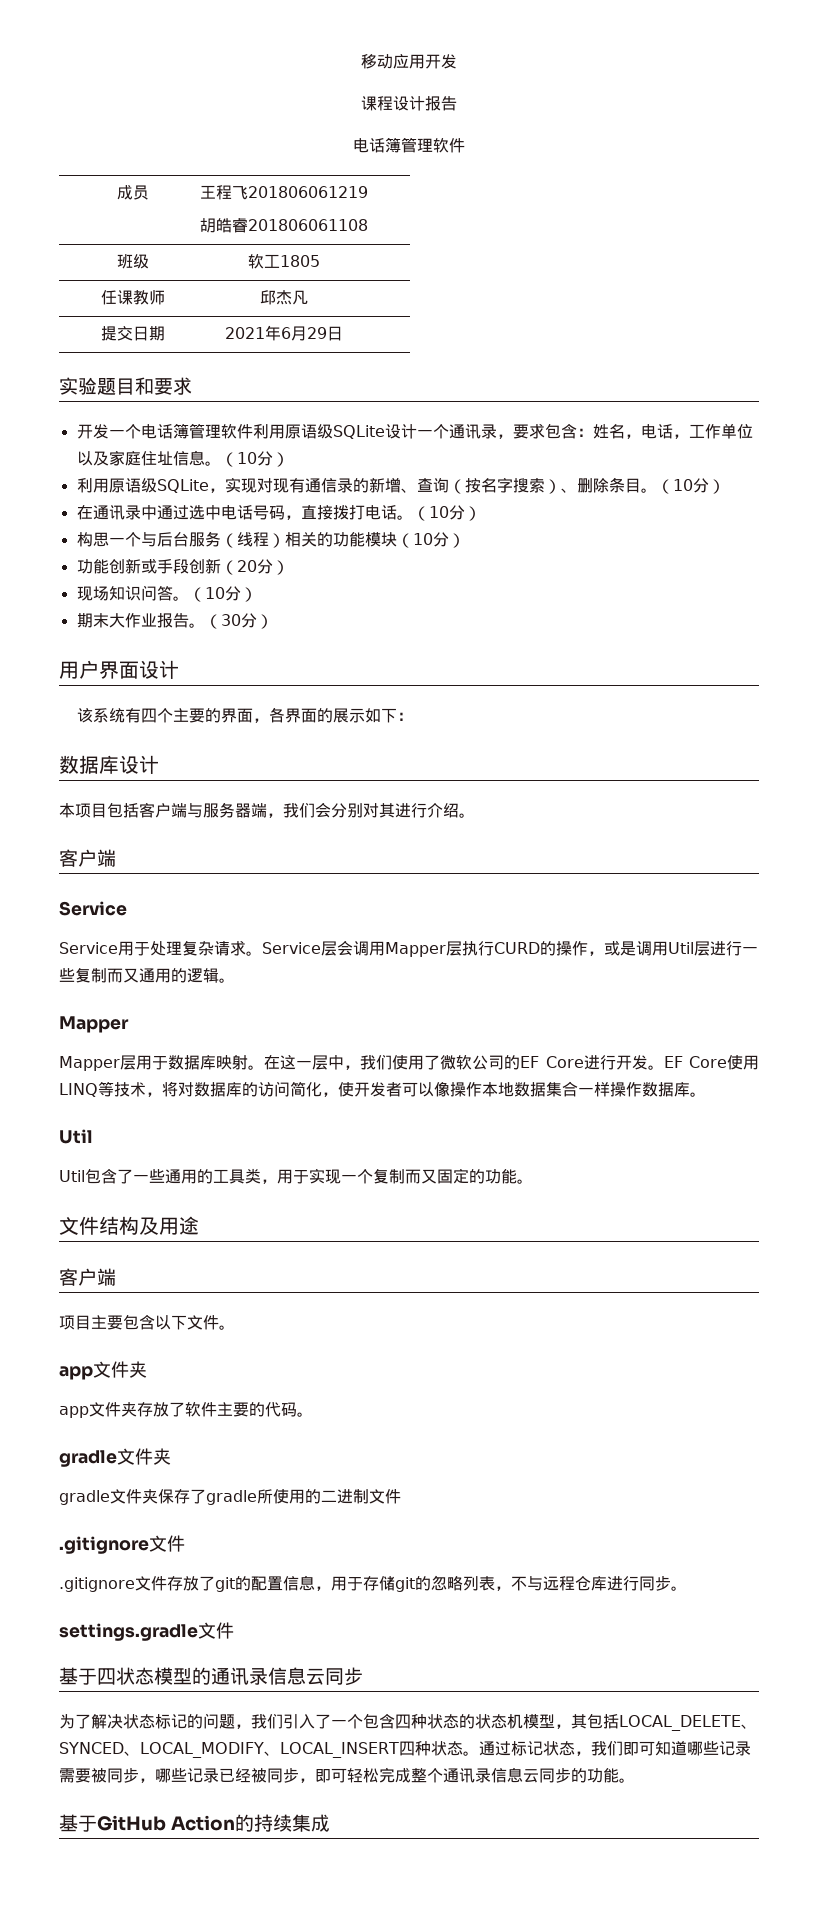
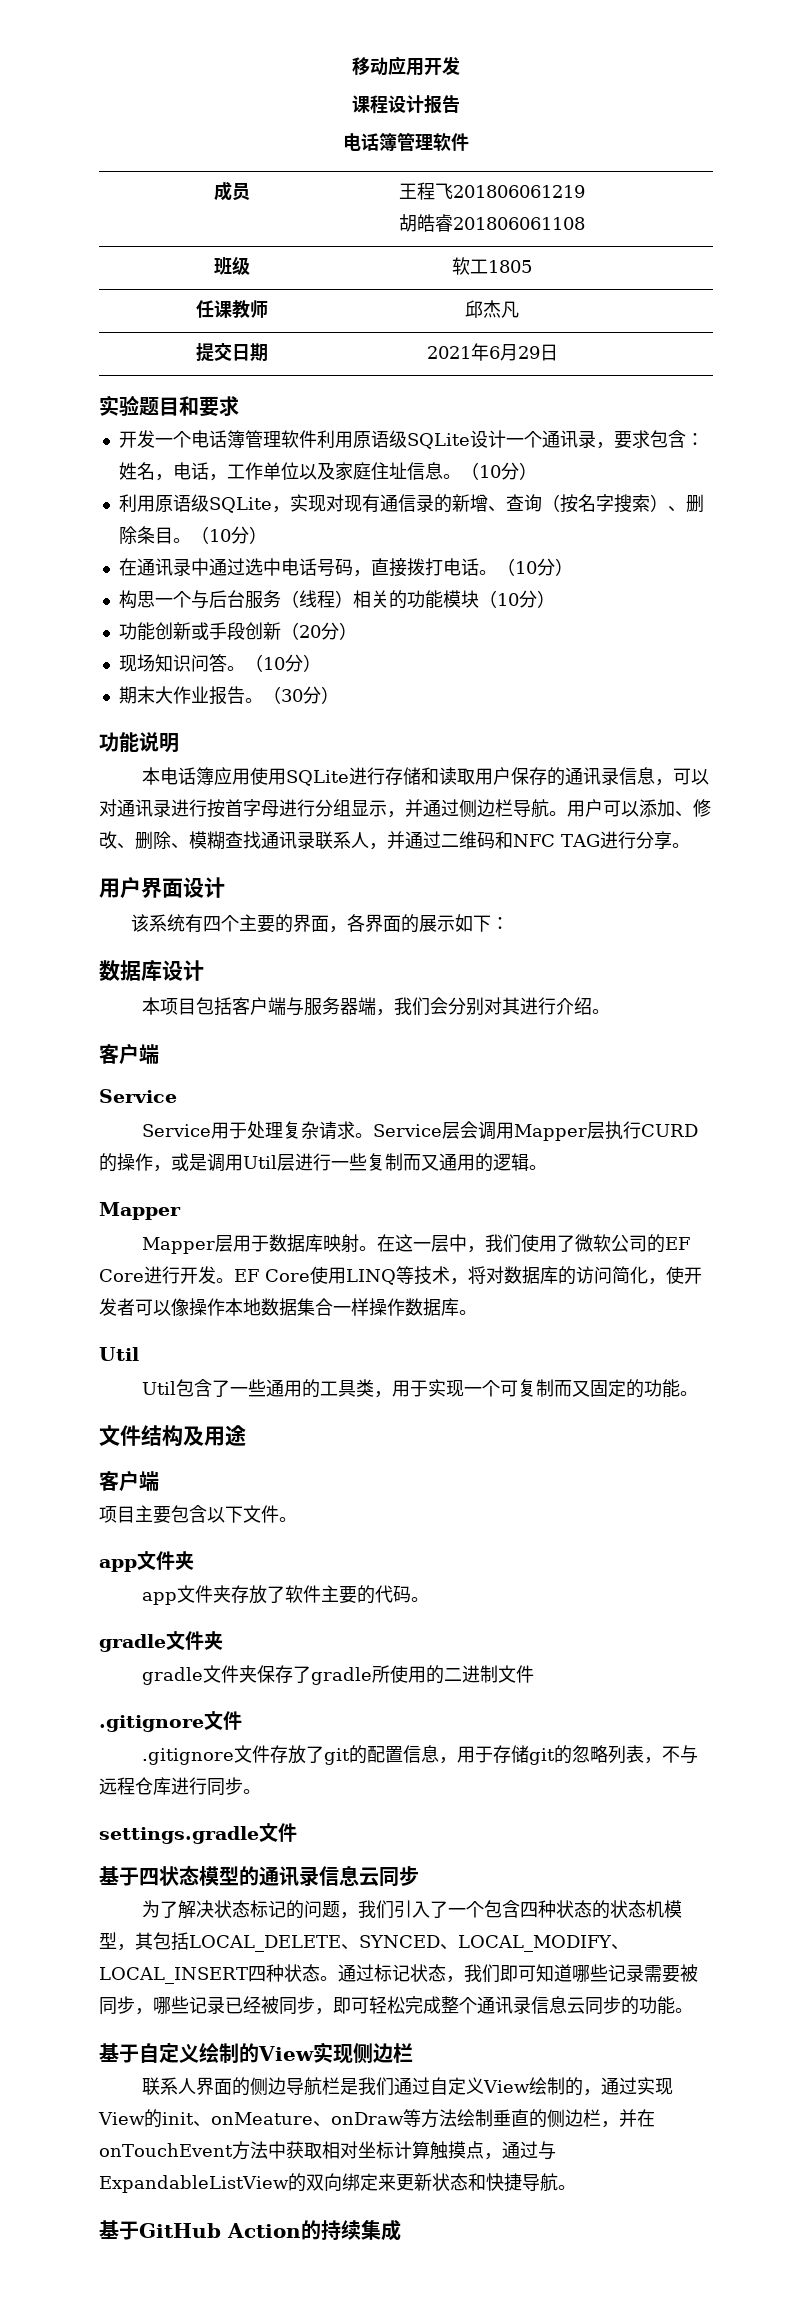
+ 功能说明
+ 本电话簿应用使用SQLite进行存储和读取用户保存的通讯录信息，可以对通讯录进行按首字母进行分组显示，并通过侧边栏导航。用户可以添加、修改、删除、模糊查找通讯录联系人，并通过二维码和NFC TAG进行分享。
- Util包含了一些通用的工具类，用于实现一个复制而又固定的功能。
+ Util包含了一些通用的工具类，用于实现一个可复制而又固定的功能。
+ 基于自定义绘制的View实现侧边栏
+ 联系人界面的侧边导航栏是我们通过自定义View绘制的，通过实现View的init、onMeature、onDraw等方法绘制垂直的侧边栏，并在onTouchEvent方法中获取相对坐标计算触摸点，通过与ExpandableListView的双向绑定来更新状态和快捷导航。

